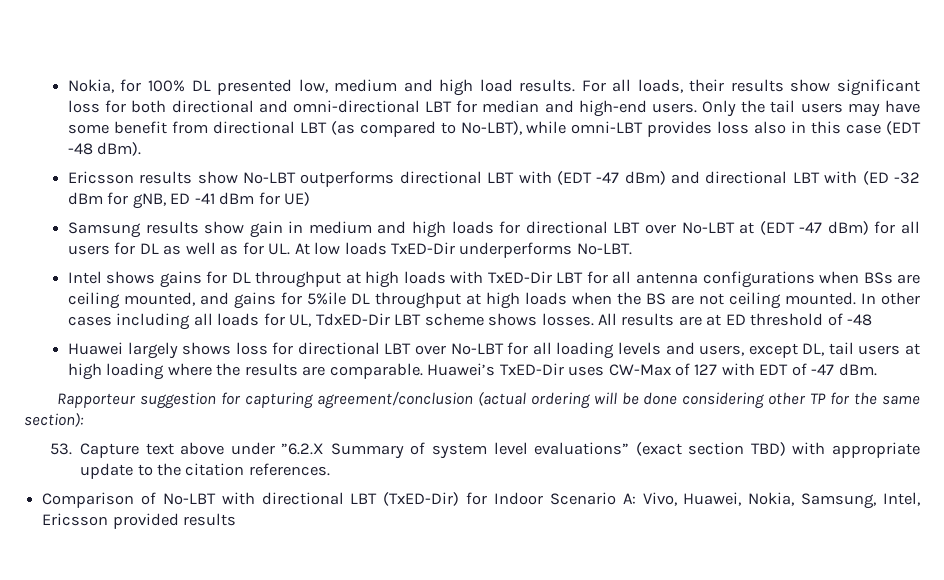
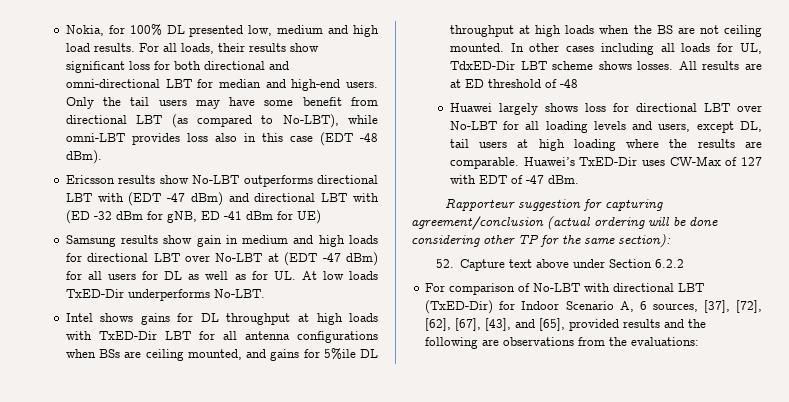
- 53. Capture text above under ”6.2.X Summary of system level evaluations” (exact section TBD) with appropriate update to the citation references.
- Comparison of No-LBT with directional LBT (TxED-Dir) for Indoor Scenario A: Vivo, Huawei, Nokia, Samsung, Intel, Ericsson provided results
+ 52. Capture text above under Section 6.2.2
+ For comparison of No-LBT with directional LBT (TxED-Dir) for Indoor Scenario A, 6 sources, [37], [72], [62], [67], [43], and [65], provided results and the following are observations from the evaluations:

